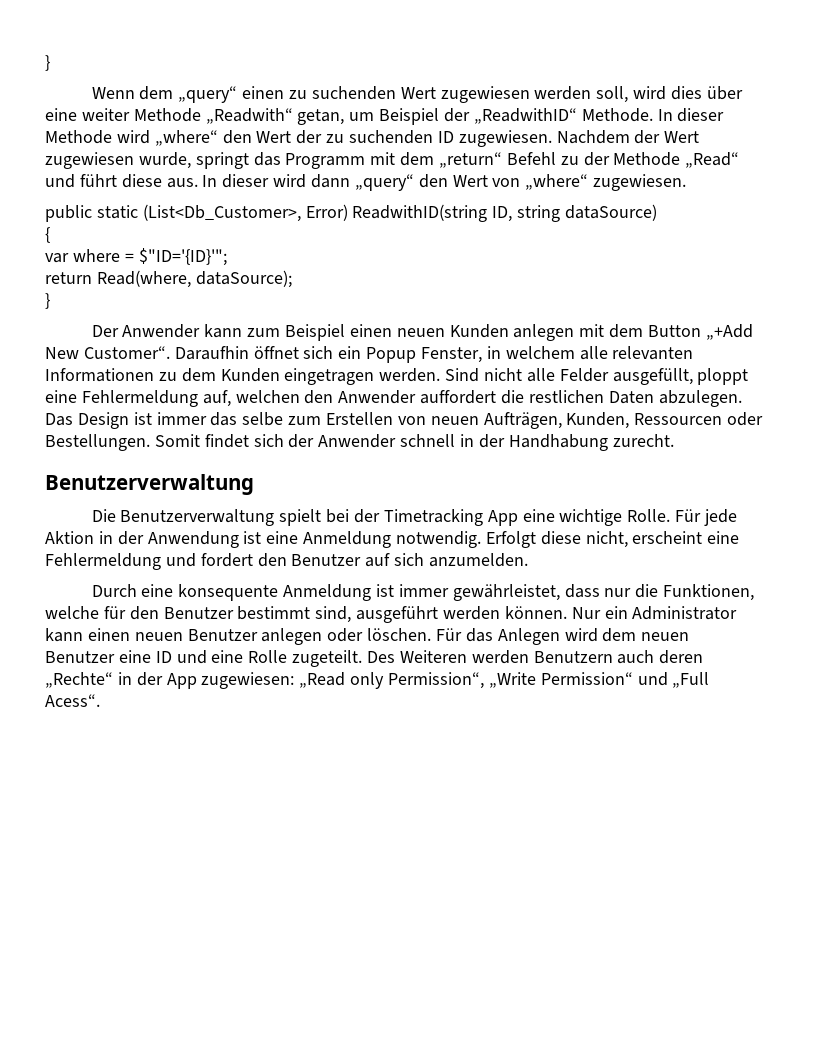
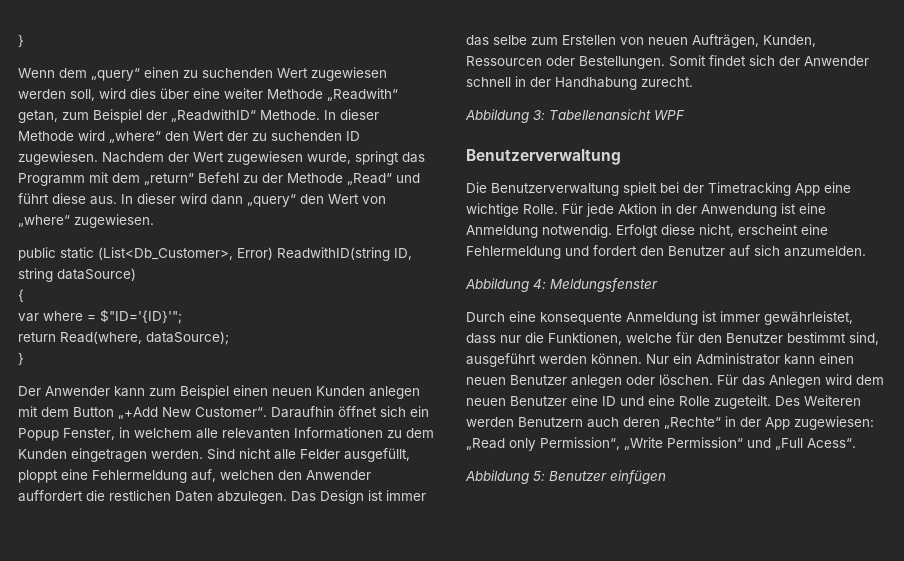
- Wenn dem „query“ einen zu suchenden Wert zugewiesen werden soll, wird dies über eine weiter Methode „Readwith“ getan, um Beispiel der „ReadwithID“ Methode.
+ Wenn dem „query“ einen zu suchenden Wert zugewiesen werden soll, wird dies über eine weiter Methode „Readwith“ getan, zum Beispiel der „ReadwithID“ Methode.
+ Abbildung 3: Tabellenansicht WPF
+ Abbildung 4: Meldungsfenster
+ Abbildung 5: Benutzer einfügen

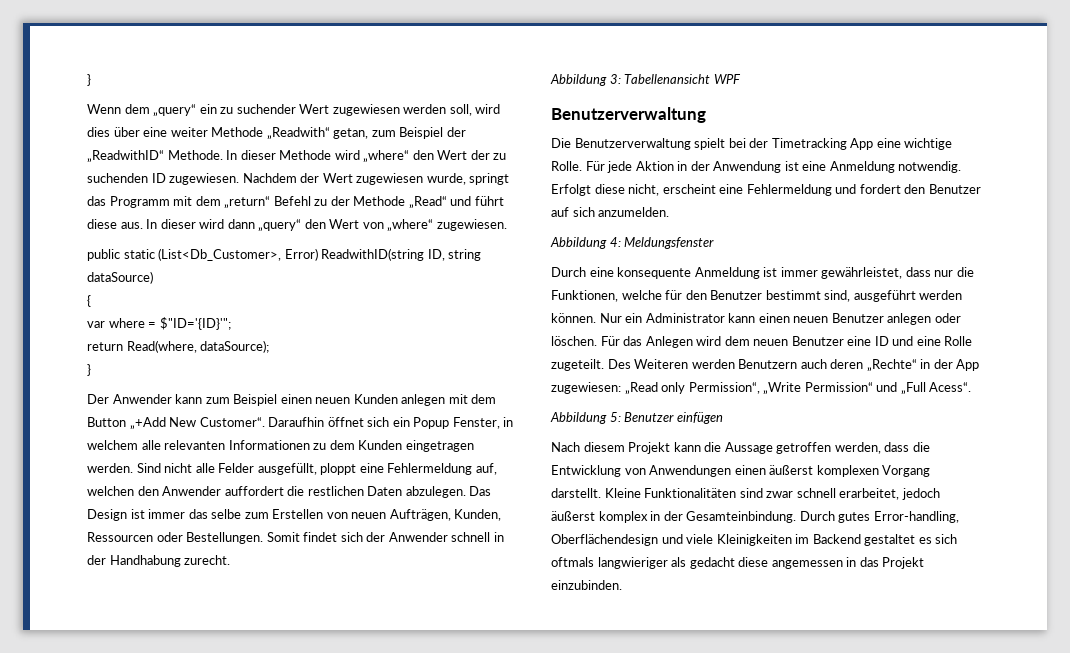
- Wenn dem „query“ einen zu suchenden Wert zugewiesen werden soll, wird dies über eine weiter Methode „Readwith“ getan, zum Beispiel der „ReadwithID“ Methode.
+ Wenn dem „query“ ein zu suchender Wert zugewiesen werden soll, wird dies über eine weiter Methode „Readwith“ getan, zum Beispiel der „ReadwithID“ Methode.
+ Nach diesem Projekt kann die Aussage getroffen werden, dass die Entwicklung von Anwendungen einen äußerst komplexen Vorgang darstellt. Kleine Funktionalitäten sind zwar schnell erarbeitet, jedoch äußerst komplex in der Gesamteinbindung. Durch gutes Error-handling, Oberflächendesign und viele Kleinigkeiten im Backend gestaltet es sich oftmals langwieriger als gedacht diese angemessen in das Projekt einzubinden.

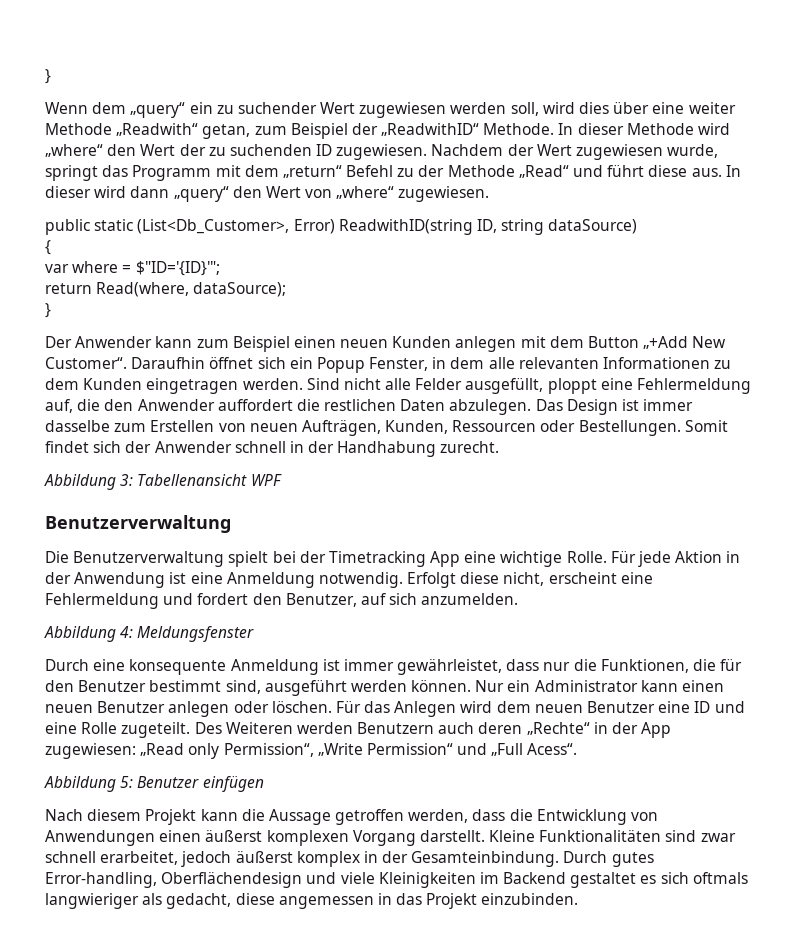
- Daraufhin öffnet sich ein Popup Fenster, in welchem alle relevanten Informationen zu dem Kunden eingetragen werden.
+ Daraufhin öffnet sich ein Popup Fenster, in dem alle relevanten Informationen zu dem Kunden eingetragen werden.
- Sind nicht alle Felder ausgefüllt, ploppt eine Fehlermeldung auf, welchen den Anwender auffordert die restlichen Daten abzulegen.
+ Sind nicht alle Felder ausgefüllt, ploppt eine Fehlermeldung auf, die den Anwender auffordert die restlichen Daten abzulegen.
- Das Design ist immer das selbe zum Erstellen von neuen Aufträgen, Kunden, Ressourcen oder Bestellungen.
+ Das Design ist immer dasselbe zum Erstellen von neuen Aufträgen, Kunden, Ressourcen oder Bestellungen.
- Erfolgt diese nicht, erscheint eine Fehlermeldung und fordert den Benutzer auf sich anzumelden.
+ Erfolgt diese nicht, erscheint eine Fehlermeldung und fordert den Benutzer, auf sich anzumelden.
- Durch eine konsequente Anmeldung ist immer gewährleistet, dass nur die Funktionen, welche für den Benutzer bestimmt sind, ausgeführt werden können.
+ Durch eine konsequente Anmeldung ist immer gewährleistet, dass nur die Funktionen, die für den Benutzer bestimmt sind, ausgeführt werden können.
- Durch gutes Error-handling, Oberflächendesign und viele Kleinigkeiten im Backend gestaltet es sich oftmals langwieriger als gedacht diese angemessen in das Projekt einzubinden.
+ Durch gutes Error-handling, Oberflächendesign und viele Kleinigkeiten im Backend gestaltet es sich oftmals langwieriger als gedacht, diese angemessen in das Projekt einzubinden.

